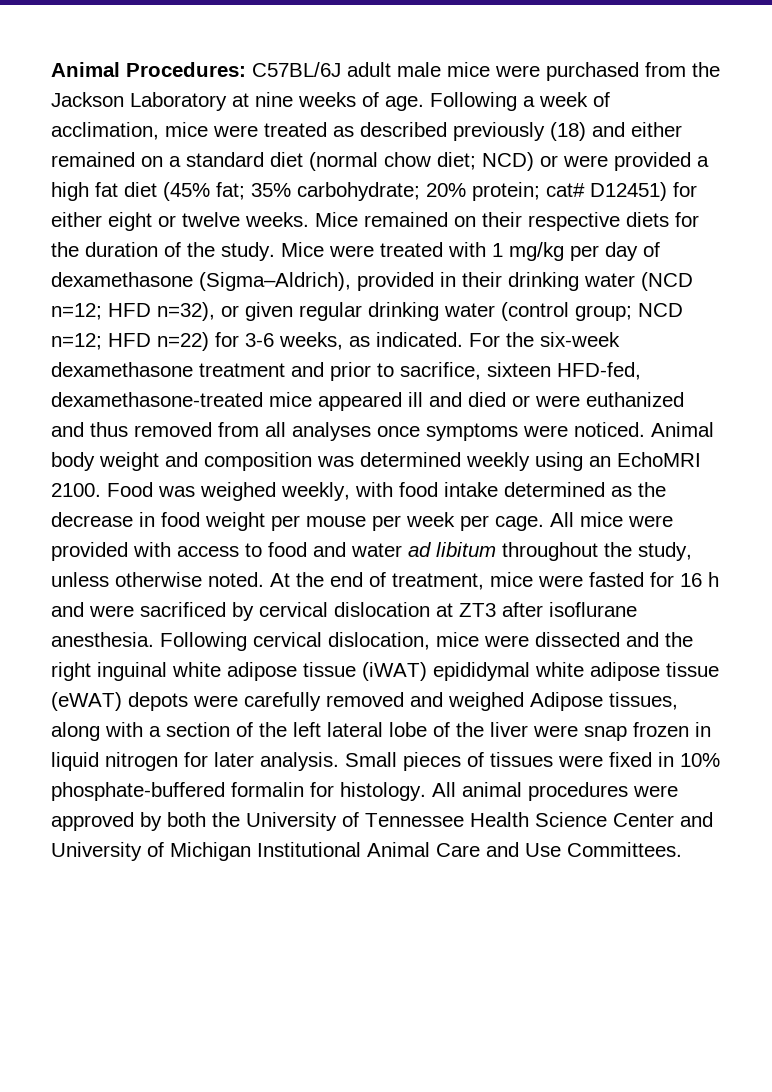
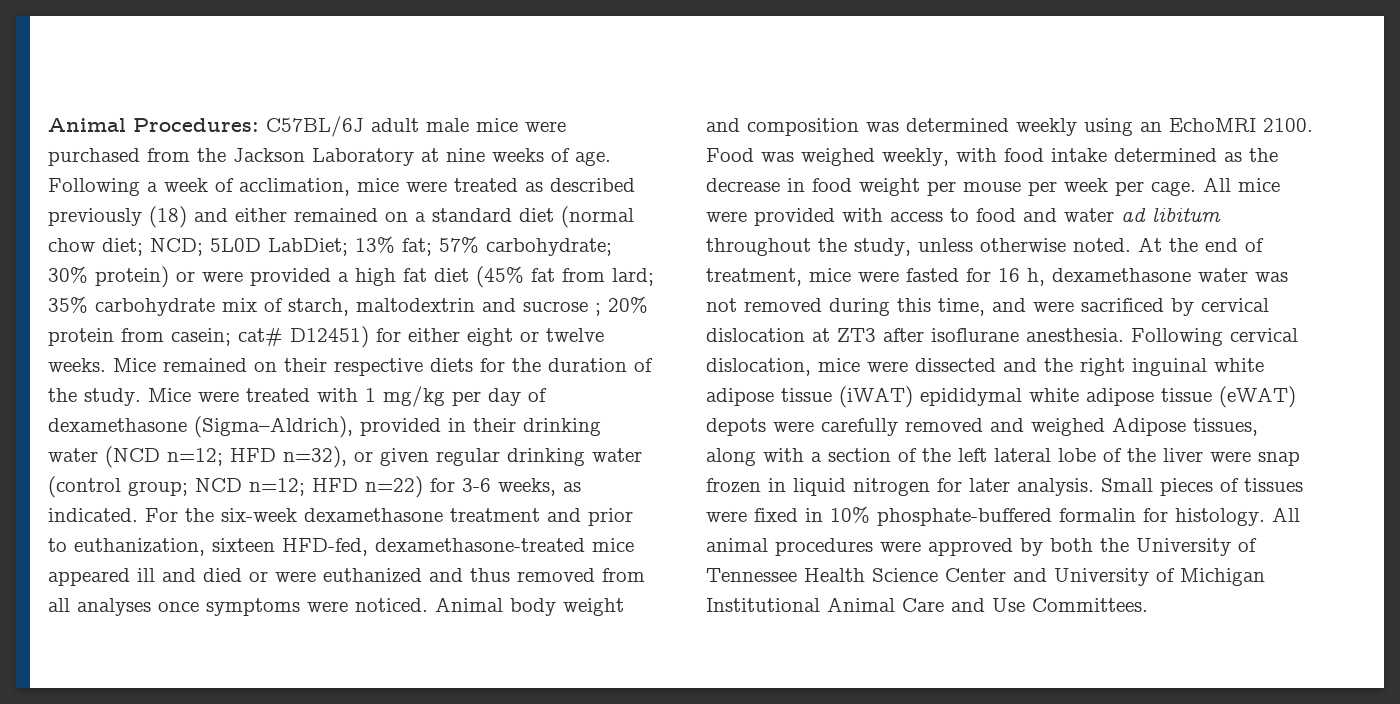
- Following a week of acclimation, mice were treated as described previously (18) and either remained on a standard diet (normal chow diet; NCD) or were provided a high fat diet (45% fat; 35% carbohydrate; 20% protein; cat# D12451) for either eight or twelve weeks.
+ Following a week of acclimation, mice were treated as described previously (18) and either remained on a standard diet (normal chow diet; NCD; 5L0D LabDiet; 13% fat; 57% carbohydrate; 30% protein) or were provided a high fat diet (45% fat from lard; 35% carbohydrate mix of starch, maltodextrin and sucrose ; 20% protein from casein; cat# D12451) for either eight or twelve weeks.
- For the six-week dexamethasone treatment and prior to sacrifice, sixteen HFD-fed, dexamethasone-treated mice appeared ill and died or were euthanized and thus removed from all analyses once symptoms were noticed.
+ For the six-week dexamethasone treatment and prior to euthanization, sixteen HFD-fed, dexamethasone-treated mice appeared ill and died or were euthanized and thus removed from all analyses once symptoms were noticed.
- At the end of treatment, mice were fasted for 16 h and were sacrificed by cervical dislocation at ZT3 after isoflurane anesthesia.
+ At the end of treatment, mice were fasted for 16 h, dexamethasone water was not removed during this time, and were sacrificed by cervical dislocation at ZT3 after isoflurane anesthesia.

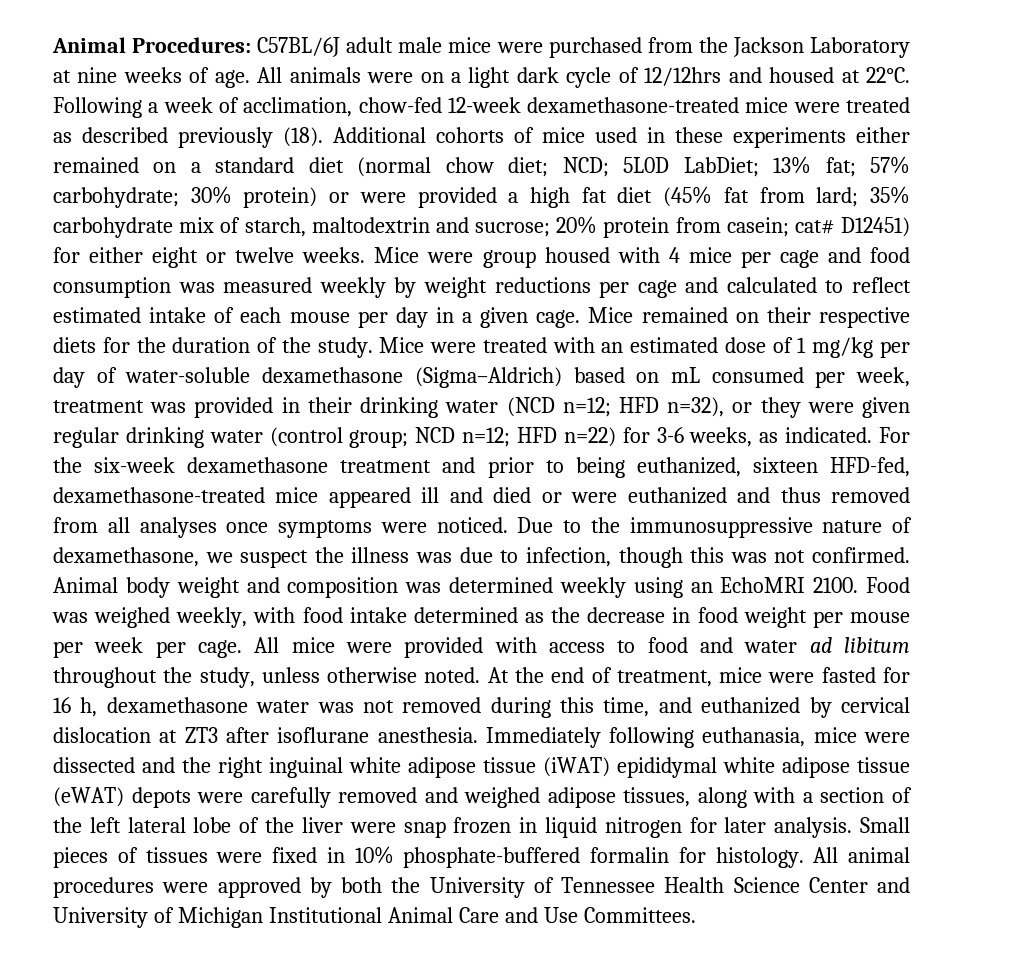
+ All animals were on a light dark cycle of 12/12hrs and housed at 22°C.
- Following a week of acclimation, mice were treated as described previously (18) and either remained on a standard diet (normal chow diet; NCD; 5L0D LabDiet; 13% fat; 57% carbohydrate; 30% protein) or were provided a high fat diet (45% fat from lard; 35% carbohydrate mix of starch, maltodextrin and sucrose ; 20% protein from casein; cat# D12451) for either eight or twelve weeks.
+ Following a week of acclimation, chow-fed 12-week dexamethasone-treated mice were treated as described previously (18). Additional cohorts of mice used in these experiments either remained on a standard diet (normal chow diet; NCD; 5L0D LabDiet; 13% fat; 57% carbohydrate; 30% protein) or were provided a high fat diet (45% fat from lard; 35% carbohydrate mix of starch, maltodextrin and sucrose; 20% protein from casein; cat# D12451) for either eight or twelve weeks.
- Mice remained on their respective diets for the duration of the study.
+ Mice were group housed with 4 mice per cage and food consumption was measured weekly by weight reductions per cage and calculated to reflect estimated intake of each mouse per day in a given cage. Mice remained on their respective diets for the duration of the study.
- Mice were treated with 1 mg/kg per day of dexamethasone (Sigma–Aldrich), provided in their drinking water (NCD n=12; HFD n=32), or given regular drinking water (control group; NCD n=12; HFD n=22) for 3-6 weeks, as indicated.
+ Mice were treated with an estimated dose of 1 mg/kg per day of water-soluble dexamethasone (Sigma–Aldrich) based on mL consumed per week, treatment was provided in their drinking water (NCD n=12; HFD n=32), or they were given regular drinking water (control group; NCD n=12; HFD n=22) for 3-6 weeks, as indicated.
- For the six-week dexamethasone treatment and prior to euthanization, sixteen HFD-fed, dexamethasone-treated mice appeared ill and died or were euthanized and thus removed from all analyses once symptoms were noticed.
+ For the six-week dexamethasone treatment and prior to being euthanized, sixteen HFD-fed, dexamethasone-treated mice appeared ill and died or were euthanized and thus removed from all analyses once symptoms were noticed.
+ Due to the immunosuppressive nature of dexamethasone, we suspect the illness was due to infection, though this was not confirmed.
- At the end of treatment, mice were fasted for 16 h, dexamethasone water was not removed during this time, and were sacrificed by cervical dislocation at ZT3 after isoflurane anesthesia.
+ At the end of treatment, mice were fasted for 16 h, dexamethasone water was not removed during this time, and euthanized by cervical dislocation at ZT3 after isoflurane anesthesia.
- Following cervical dislocation, mice were dissected and the right inguinal white adipose tissue (iWAT) epididymal white adipose tissue (eWAT) depots were carefully removed and weighed Adipose tissues, along with a section of the left lateral lobe of the liver were snap frozen in liquid nitrogen for later analysis.
+ Immediately following euthanasia, mice were dissected and the right inguinal white adipose tissue (iWAT) epididymal white adipose tissue (eWAT) depots were carefully removed and weighed adipose tissues, along with a section of the left lateral lobe of the liver were snap frozen in liquid nitrogen for later analysis.

